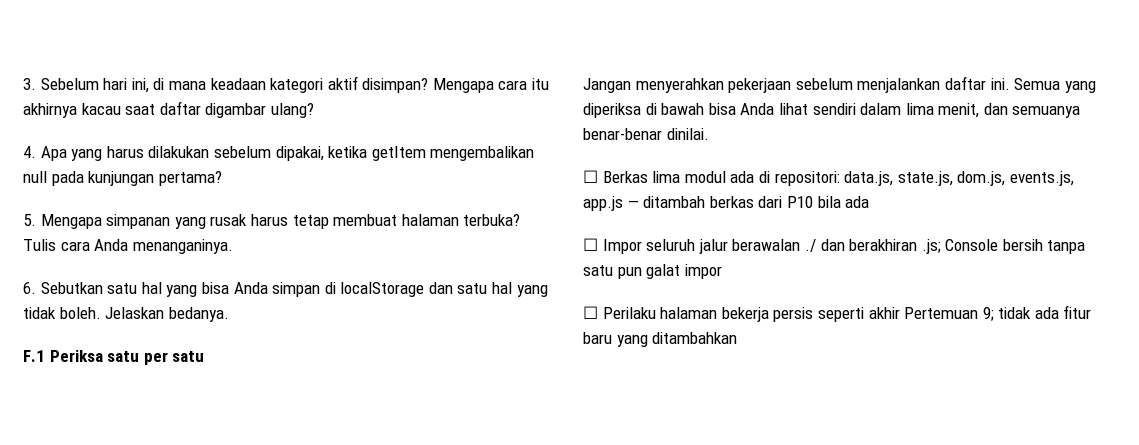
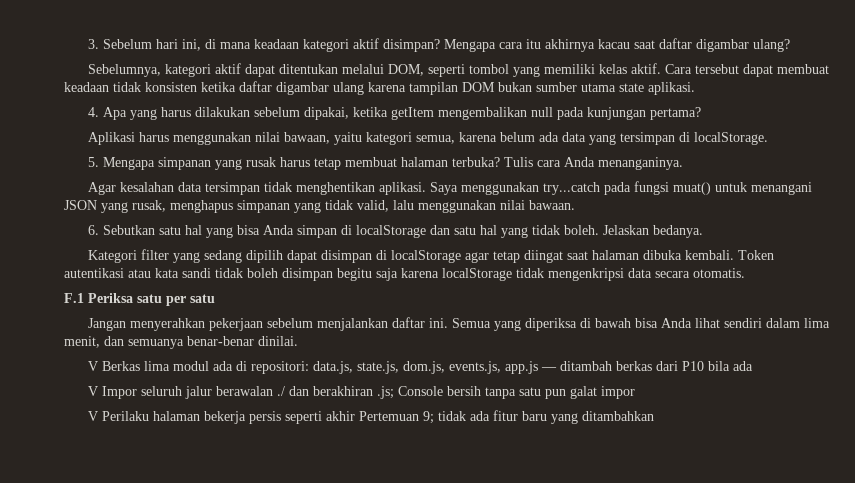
+ Sebelumnya, kategori aktif dapat ditentukan melalui DOM, seperti tombol yang memiliki kelas aktif. Cara tersebut dapat membuat keadaan tidak konsisten ketika daftar digambar ulang karena tampilan DOM bukan sumber utama state aplikasi.
+ Aplikasi harus menggunakan nilai bawaan, yaitu kategori semua, karena belum ada data yang tersimpan di localStorage.
+ Agar kesalahan data tersimpan tidak menghentikan aplikasi. Saya menggunakan try...catch pada fungsi muat() untuk menangani JSON yang rusak, menghapus simpanan yang tidak valid, lalu menggunakan nilai bawaan.
+ Kategori filter yang sedang dipilih dapat disimpan di localStorage agar tetap diingat saat halaman dibuka kembali. Token autentikasi atau kata sandi tidak boleh disimpan begitu saja karena localStorage tidak mengenkripsi data secara otomatis.
- ☐ Berkas lima modul ada di repositori: data.js, state.js, dom.js, events.js, app.js — ditambah berkas dari P10 bila ada
+ V Berkas lima modul ada di repositori: data.js, state.js, dom.js, events.js, app.js — ditambah berkas dari P10 bila ada
- ☐ Impor seluruh jalur berawalan ./ dan berakhiran .js; Console bersih tanpa satu pun galat impor
+ V Impor seluruh jalur berawalan ./ dan berakhiran .js; Console bersih tanpa satu pun galat impor
- ☐ Perilaku halaman bekerja persis seperti akhir Pertemuan 9; tidak ada fitur baru yang ditambahkan
+ V Perilaku halaman bekerja persis seperti akhir Pertemuan 9; tidak ada fitur baru yang ditambahkan

